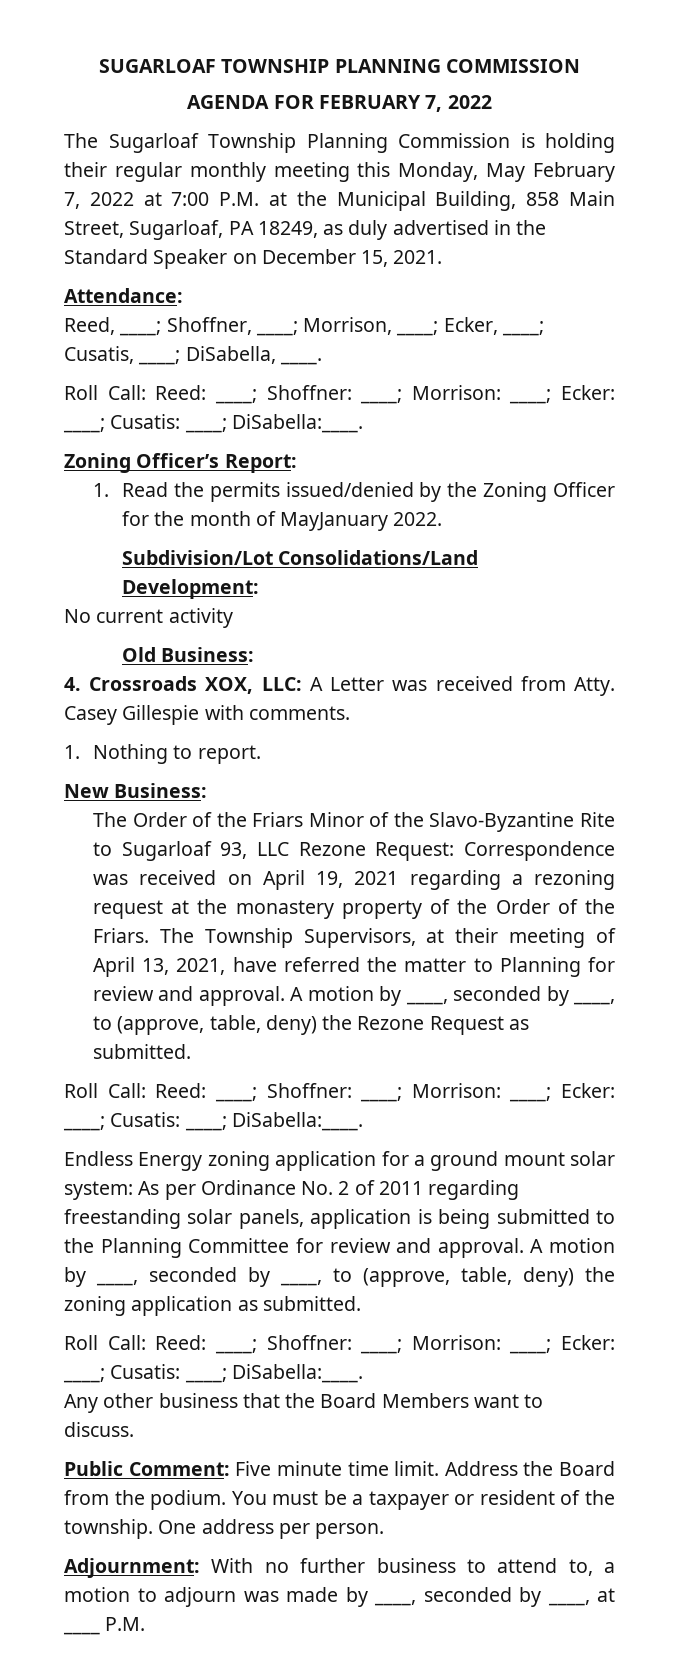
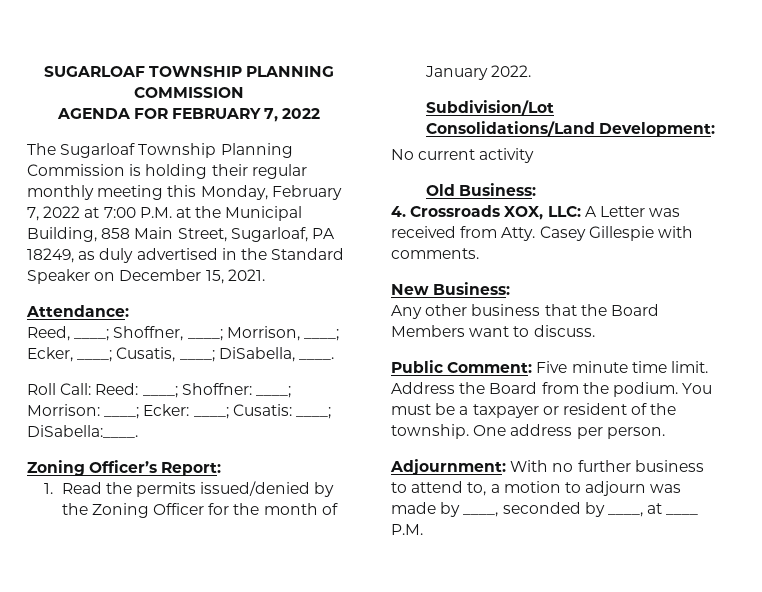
- The Sugarloaf Township Planning Commission is holding their regular monthly meeting this Monday, May February 7, 2022 at 7:00 P.M. at the Municipal Building, 858 Main Street, Sugarloaf, PA 18249, as duly advertised in the Standard Speaker on December 15, 2021.
+ The Sugarloaf Township Planning Commission is holding their regular monthly meeting this Monday, February 7, 2022 at 7:00 P.M. at the Municipal Building, 858 Main Street, Sugarloaf, PA 18249, as duly advertised in the Standard Speaker on December 15, 2021.
- 1. Read the permits issued/denied by the Zoning Officer for the month of MayJanuary 2022.
+ 1. Read the permits issued/denied by the Zoning Officer for the month of January 2022.
- 1. Nothing to report.
  New Business:
- The Order of the Friars Minor of the Slavo-Byzantine Rite to Sugarloaf 93, LLC Rezone Request: Correspondence was received on April 19, 2021 regarding a rezoning request at the monastery property of the Order of the Friars. The Township Supervisors, at their meeting of April 13, 2021, have referred the matter to Planning for review and approval. A motion by ____, seconded by ____, to (approve, table, deny) the Rezone Request as submitted.
- Roll Call: Reed: ____; Shoffner: ____; Morrison: ____; Ecker: ____; Cusatis: ____; DiSabella:____.
- Endless Energy zoning application for a ground mount solar system: As per Ordinance No. 2 of 2011 regarding freestanding solar panels, application is being submitted to the Planning Committee for review and approval. A motion by ____, seconded by ____, to (approve, table, deny) the zoning application as submitted.
- Roll Call: Reed: ____; Shoffner: ____; Morrison: ____; Ecker: ____; Cusatis: ____; DiSabella:____.

